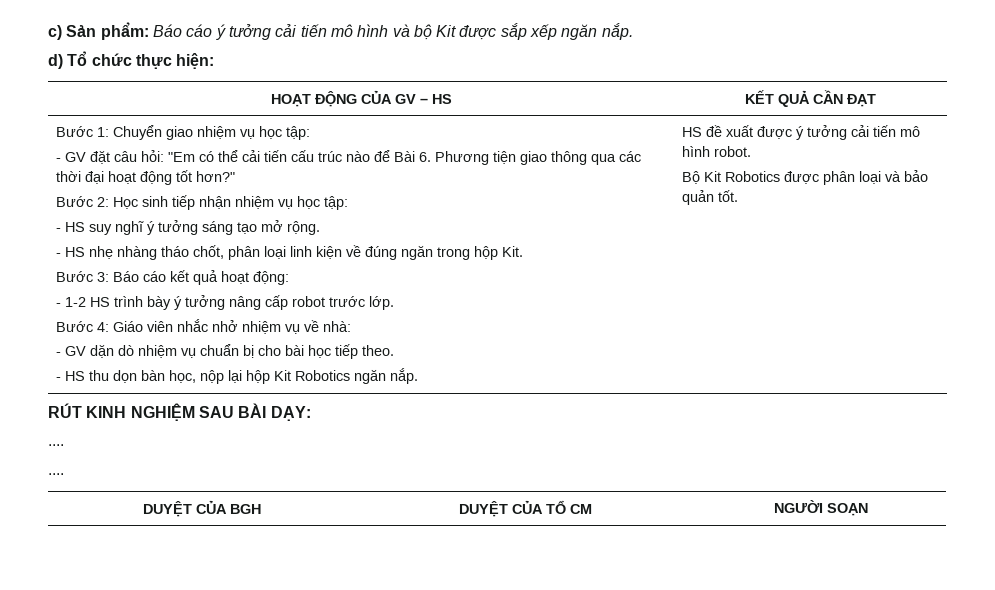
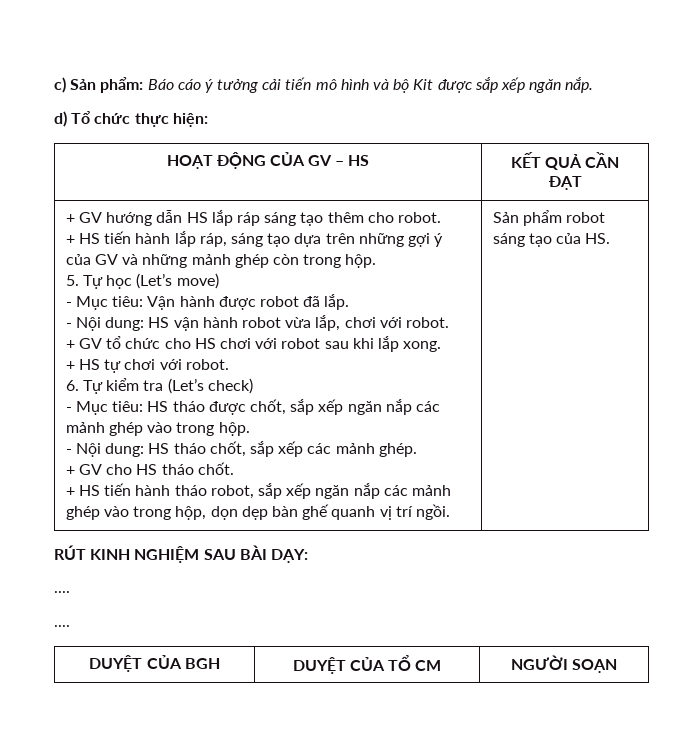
- Bước 1: Chuyển giao nhiệm vụ học tập:
- - GV đặt câu hỏi: "Em có thể cải tiến cấu trúc nào để Bài 6. Phương tiện giao thông qua các thời đại hoạt động tốt hơn?"
- Bước 2: Học sinh tiếp nhận nhiệm vụ học tập:
- - HS suy nghĩ ý tưởng sáng tạo mở rộng.
- - HS nhẹ nhàng tháo chốt, phân loại linh kiện về đúng ngăn trong hộp Kit.
- Bước 3: Báo cáo kết quả hoạt động:
- - 1-2 HS trình bày ý tưởng nâng cấp robot trước lớp.
- Bước 4: Giáo viên nhắc nhở nhiệm vụ về nhà:
- - GV dặn dò nhiệm vụ chuẩn bị cho bài học tiếp theo.
- - HS thu dọn bàn học, nộp lại hộp Kit Robotics ngăn nắp. | HS đề xuất được ý tưởng cải tiến mô hình robot.
- Bộ Kit Robotics được phân loại và bảo quản tốt.
+ + GV hướng dẫn HS lắp ráp sáng tạo thêm cho robot.
+ + HS tiến hành lắp ráp, sáng tạo dựa trên những gợi ý của GV và những mảnh ghép còn trong hộp.
+ 5. Tự học (Let’s move)
+ - Mục tiêu: Vận hành được robot đã lắp.
+ - Nội dung: HS vận hành robot vừa lắp, chơi với robot.
+ + GV tổ chức cho HS chơi với robot sau khi lắp xong.
+ + HS tự chơi với robot.
+ 6. Tự kiểm tra (Let’s check)
+ - Mục tiêu: HS tháo được chốt, sắp xếp ngăn nắp các mảnh ghép vào trong hộp.
+ - Nội dung: HS tháo chốt, sắp xếp các mảnh ghép.
+ + GV cho HS tháo chốt.
+ + HS tiến hành tháo robot, sắp xếp ngăn nắp các mảnh ghép vào trong hộp, dọn dẹp bàn ghế quanh vị trí ngồi. | Sản phẩm robot sáng tạo của HS.

